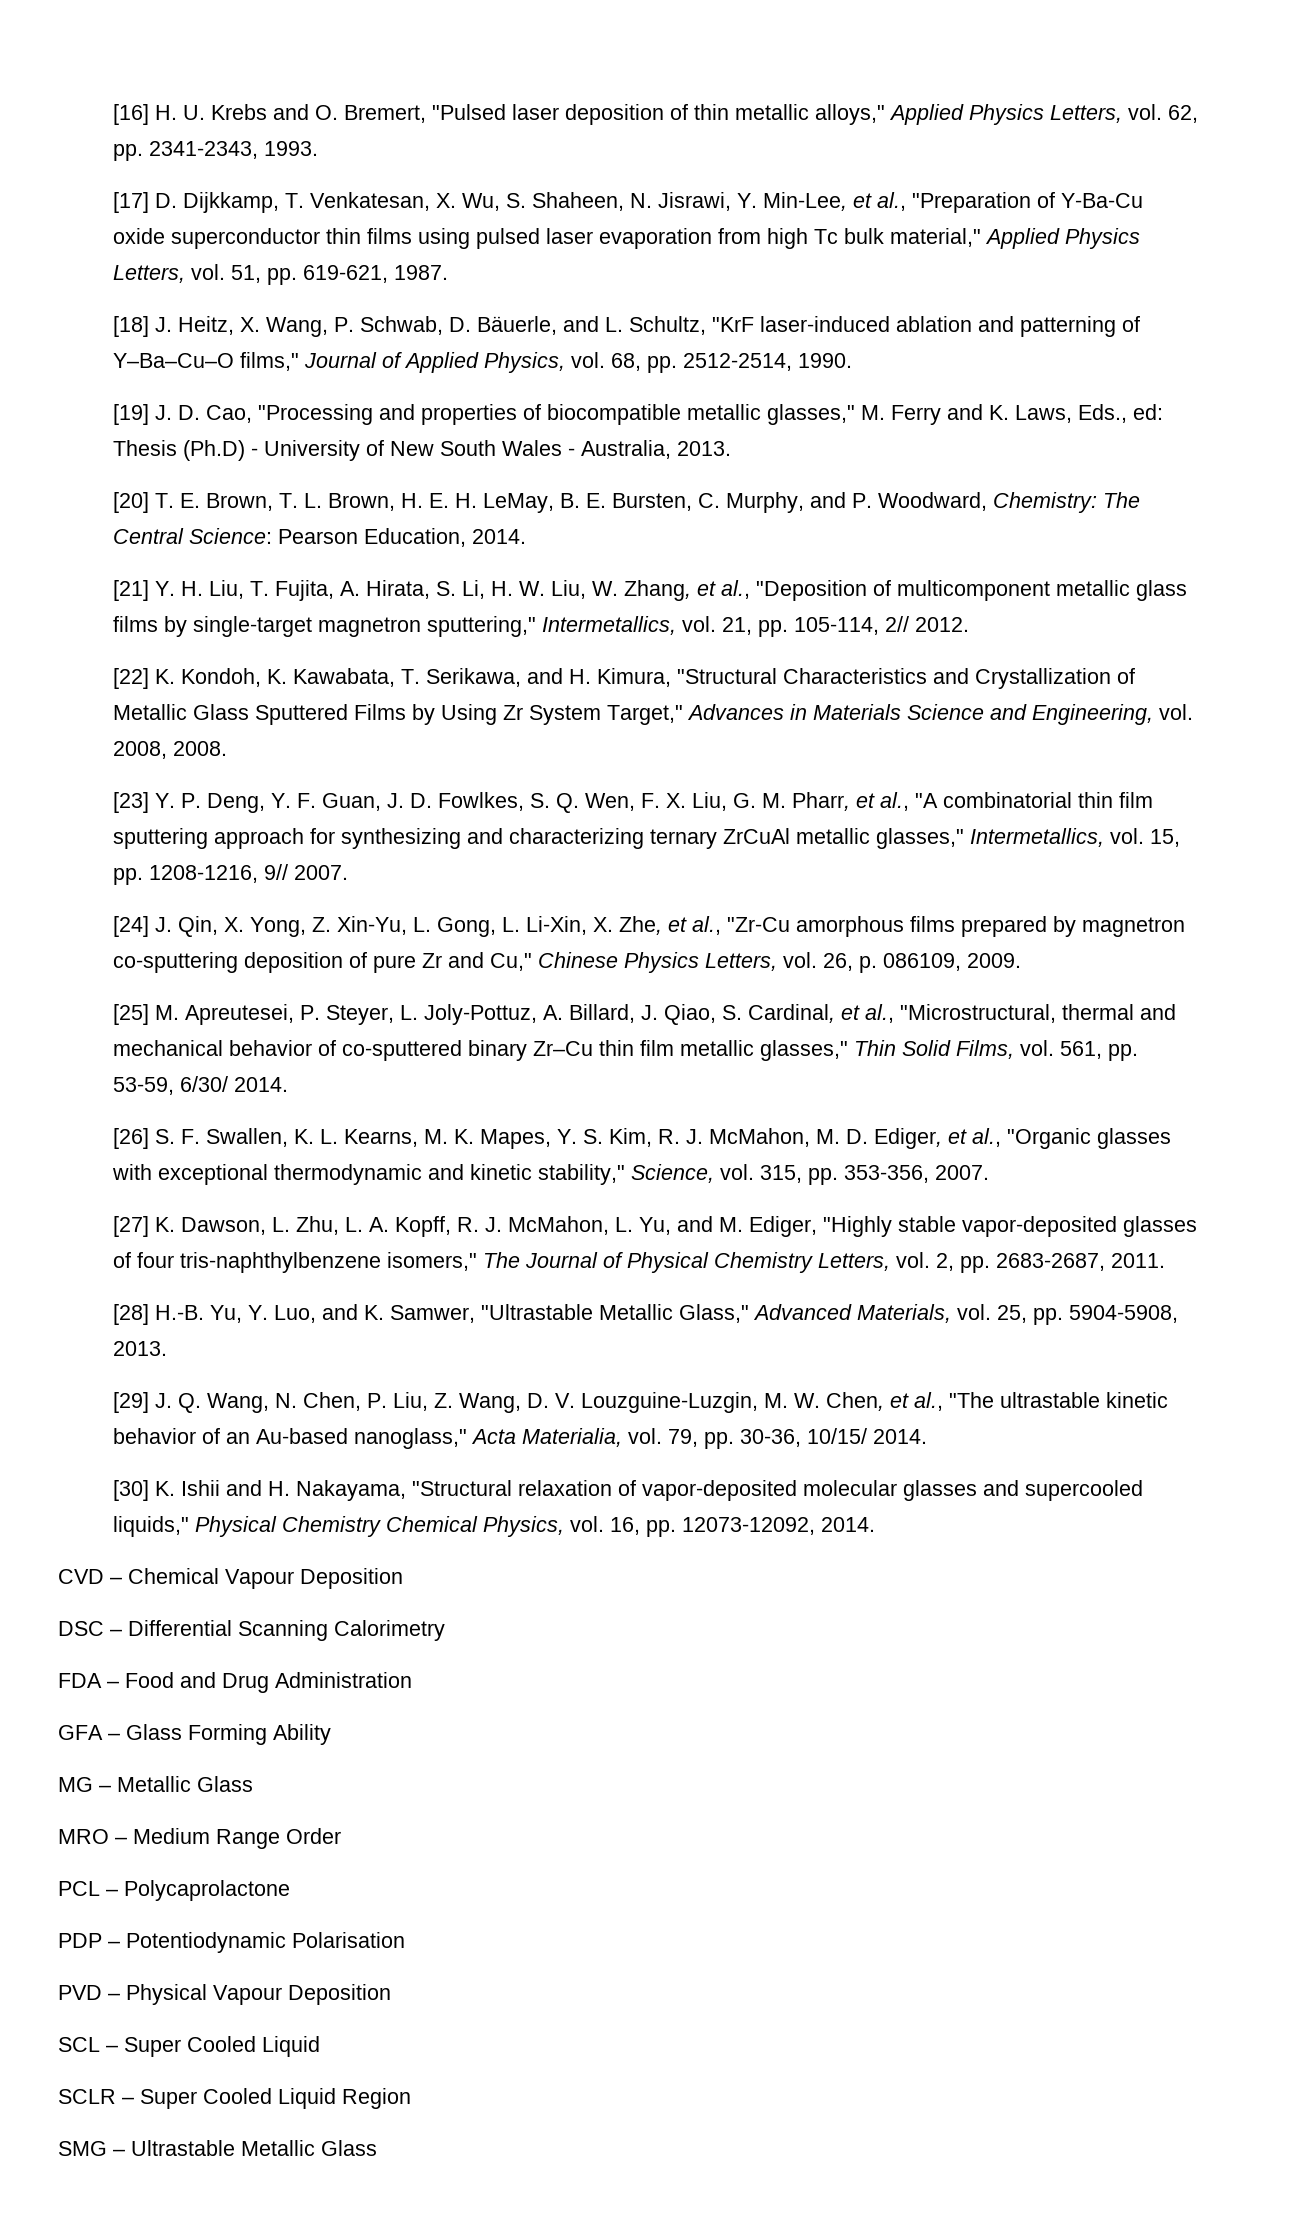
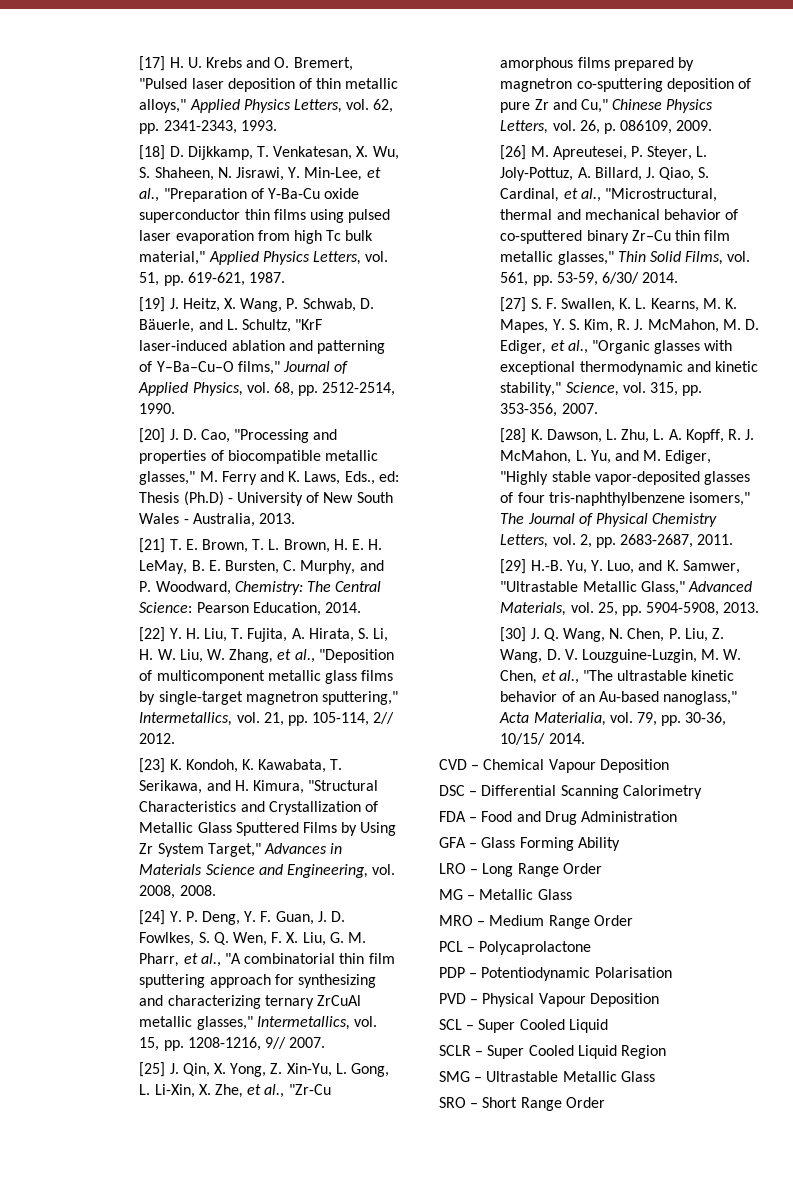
- [16] H. U. Krebs and O. Bremert, "Pulsed laser deposition of thin metallic alloys," Applied Physics Letters, vol. 62, pp. 2341-2343, 1993.
+ [17] H. U. Krebs and O. Bremert, "Pulsed laser deposition of thin metallic alloys," Applied Physics Letters, vol. 62, pp. 2341-2343, 1993.
- [17] D. Dijkkamp, T. Venkatesan, X. Wu, S. Shaheen, N. Jisrawi, Y. Min‐Lee, et al., "Preparation of Y‐Ba‐Cu oxide superconductor thin films using pulsed laser evaporation from high Tc bulk material," Applied Physics Letters, vol. 51, pp. 619-621, 1987.
+ [18] D. Dijkkamp, T. Venkatesan, X. Wu, S. Shaheen, N. Jisrawi, Y. Min‐Lee, et al., "Preparation of Y‐Ba‐Cu oxide superconductor thin films using pulsed laser evaporation from high Tc bulk material," Applied Physics Letters, vol. 51, pp. 619-621, 1987.
- [18] J. Heitz, X. Wang, P. Schwab, D. Bäuerle, and L. Schultz, "KrF laser‐induced ablation and patterning of Y–Ba–Cu–O films," Journal of Applied Physics, vol. 68, pp. 2512-2514, 1990.
+ [19] J. Heitz, X. Wang, P. Schwab, D. Bäuerle, and L. Schultz, "KrF laser‐induced ablation and patterning of Y–Ba–Cu–O films," Journal of Applied Physics, vol. 68, pp. 2512-2514, 1990.
- [19] J. D. Cao, "Processing and properties of biocompatible metallic glasses," M. Ferry and K. Laws, Eds., ed: Thesis (Ph.D) - University of New South Wales - Australia, 2013.
+ [20] J. D. Cao, "Processing and properties of biocompatible metallic glasses," M. Ferry and K. Laws, Eds., ed: Thesis (Ph.D) - University of New South Wales - Australia, 2013.
- [20] T. E. Brown, T. L. Brown, H. E. H. LeMay, B. E. Bursten, C. Murphy, and P. Woodward, Chemistry: The Central Science: Pearson Education, 2014.
+ [21] T. E. Brown, T. L. Brown, H. E. H. LeMay, B. E. Bursten, C. Murphy, and P. Woodward, Chemistry: The Central Science: Pearson Education, 2014.
- [21] Y. H. Liu, T. Fujita, A. Hirata, S. Li, H. W. Liu, W. Zhang, et al., "Deposition of multicomponent metallic glass films by single-target magnetron sputtering," Intermetallics, vol. 21, pp. 105-114, 2// 2012.
+ [22] Y. H. Liu, T. Fujita, A. Hirata, S. Li, H. W. Liu, W. Zhang, et al., "Deposition of multicomponent metallic glass films by single-target magnetron sputtering," Intermetallics, vol. 21, pp. 105-114, 2// 2012.
- [22] K. Kondoh, K. Kawabata, T. Serikawa, and H. Kimura, "Structural Characteristics and Crystallization of Metallic Glass Sputtered Films by Using Zr System Target," Advances in Materials Science and Engineering, vol. 2008, 2008.
+ [23] K. Kondoh, K. Kawabata, T. Serikawa, and H. Kimura, "Structural Characteristics and Crystallization of Metallic Glass Sputtered Films by Using Zr System Target," Advances in Materials Science and Engineering, vol. 2008, 2008.
- [23] Y. P. Deng, Y. F. Guan, J. D. Fowlkes, S. Q. Wen, F. X. Liu, G. M. Pharr, et al., "A combinatorial thin film sputtering approach for synthesizing and characterizing ternary ZrCuAl metallic glasses," Intermetallics, vol. 15, pp. 1208-1216, 9// 2007.
+ [24] Y. P. Deng, Y. F. Guan, J. D. Fowlkes, S. Q. Wen, F. X. Liu, G. M. Pharr, et al., "A combinatorial thin film sputtering approach for synthesizing and characterizing ternary ZrCuAl metallic glasses," Intermetallics, vol. 15, pp. 1208-1216, 9// 2007.
- [24] J. Qin, X. Yong, Z. Xin-Yu, L. Gong, L. Li-Xin, X. Zhe, et al., "Zr-Cu amorphous films prepared by magnetron co-sputtering deposition of pure Zr and Cu," Chinese Physics Letters, vol. 26, p. 086109, 2009.
+ [25] J. Qin, X. Yong, Z. Xin-Yu, L. Gong, L. Li-Xin, X. Zhe, et al., "Zr-Cu amorphous films prepared by magnetron co-sputtering deposition of pure Zr and Cu," Chinese Physics Letters, vol. 26, p. 086109, 2009.
- [25] M. Apreutesei, P. Steyer, L. Joly-Pottuz, A. Billard, J. Qiao, S. Cardinal, et al., "Microstructural, thermal and mechanical behavior of co-sputtered binary Zr–Cu thin film metallic glasses," Thin Solid Films, vol. 561, pp. 53-59, 6/30/ 2014.
+ [26] M. Apreutesei, P. Steyer, L. Joly-Pottuz, A. Billard, J. Qiao, S. Cardinal, et al., "Microstructural, thermal and mechanical behavior of co-sputtered binary Zr–Cu thin film metallic glasses," Thin Solid Films, vol. 561, pp. 53-59, 6/30/ 2014.
- [26] S. F. Swallen, K. L. Kearns, M. K. Mapes, Y. S. Kim, R. J. McMahon, M. D. Ediger, et al., "Organic glasses with exceptional thermodynamic and kinetic stability," Science, vol. 315, pp. 353-356, 2007.
+ [27] S. F. Swallen, K. L. Kearns, M. K. Mapes, Y. S. Kim, R. J. McMahon, M. D. Ediger, et al., "Organic glasses with exceptional thermodynamic and kinetic stability," Science, vol. 315, pp. 353-356, 2007.
- [27] K. Dawson, L. Zhu, L. A. Kopff, R. J. McMahon, L. Yu, and M. Ediger, "Highly stable vapor-deposited glasses of four tris-naphthylbenzene isomers," The Journal of Physical Chemistry Letters, vol. 2, pp. 2683-2687, 2011.
+ [28] K. Dawson, L. Zhu, L. A. Kopff, R. J. McMahon, L. Yu, and M. Ediger, "Highly stable vapor-deposited glasses of four tris-naphthylbenzene isomers," The Journal of Physical Chemistry Letters, vol. 2, pp. 2683-2687, 2011.
- [28] H.-B. Yu, Y. Luo, and K. Samwer, "Ultrastable Metallic Glass," Advanced Materials, vol. 25, pp. 5904-5908, 2013.
+ [29] H.-B. Yu, Y. Luo, and K. Samwer, "Ultrastable Metallic Glass," Advanced Materials, vol. 25, pp. 5904-5908, 2013.
- [29] J. Q. Wang, N. Chen, P. Liu, Z. Wang, D. V. Louzguine-Luzgin, M. W. Chen, et al., "The ultrastable kinetic behavior of an Au-based nanoglass," Acta Materialia, vol. 79, pp. 30-36, 10/15/ 2014.
+ [30] J. Q. Wang, N. Chen, P. Liu, Z. Wang, D. V. Louzguine-Luzgin, M. W. Chen, et al., "The ultrastable kinetic behavior of an Au-based nanoglass," Acta Materialia, vol. 79, pp. 30-36, 10/15/ 2014.
- [30] K. Ishii and H. Nakayama, "Structural relaxation of vapor-deposited molecular glasses and supercooled liquids," Physical Chemistry Chemical Physics, vol. 16, pp. 12073-12092, 2014.
+ LRO – Long Range Order
+ SRO – Short Range Order

